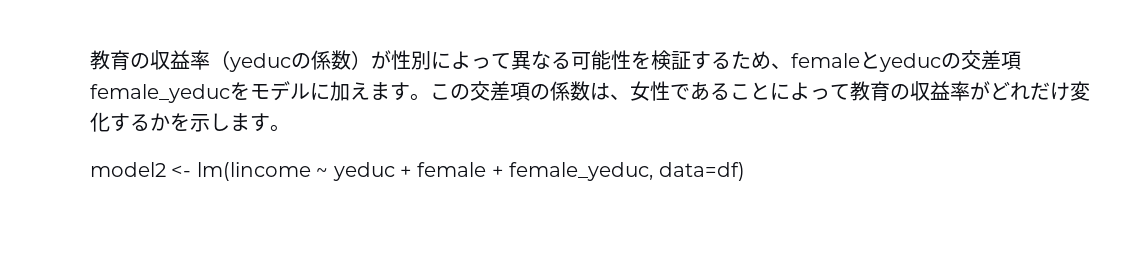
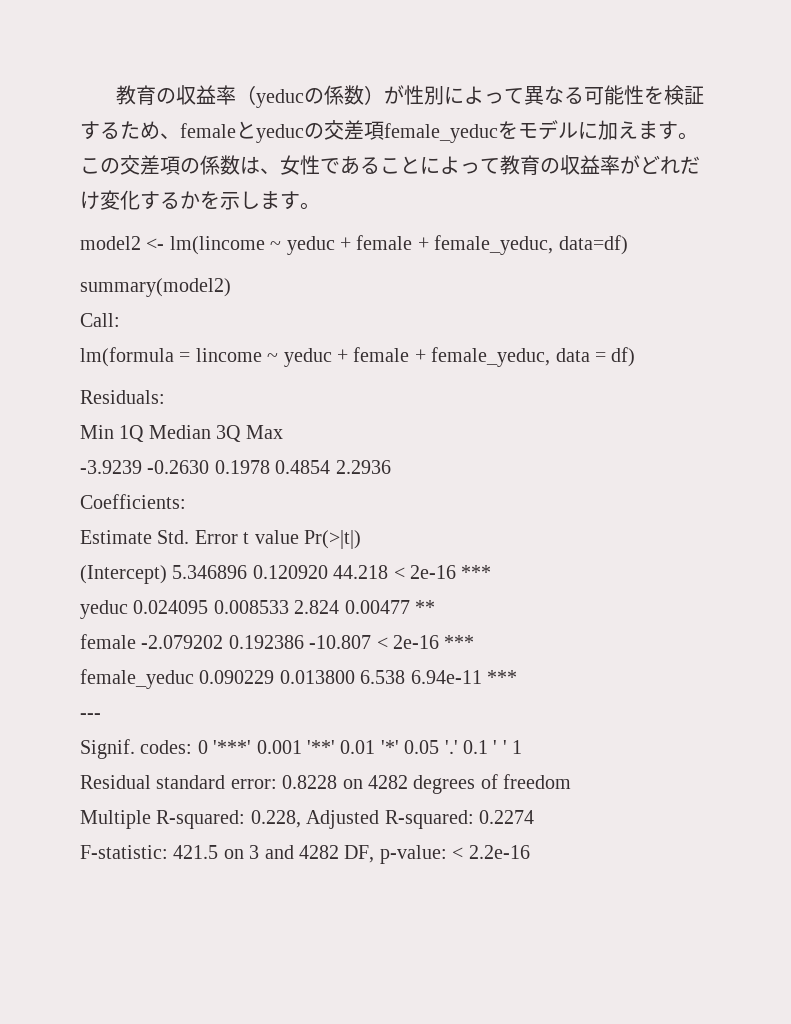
+ summary(model2)
+ Call:
+ lm(formula = lincome ~ yeduc + female + female_yeduc, data = df)
+ Residuals:
+ Min 1Q Median 3Q Max
+ -3.9239 -0.2630 0.1978 0.4854 2.2936
+ Coefficients:
+ Estimate Std. Error t value Pr(>|t|)
+ (Intercept) 5.346896 0.120920 44.218 < 2e-16 ***
+ yeduc 0.024095 0.008533 2.824 0.00477 **
+ female -2.079202 0.192386 -10.807 < 2e-16 ***
+ female_yeduc 0.090229 0.013800 6.538 6.94e-11 ***
+ ---
+ Signif. codes: 0 '***' 0.001 '**' 0.01 '*' 0.05 '.' 0.1 ' ' 1
+ Residual standard error: 0.8228 on 4282 degrees of freedom
+ Multiple R-squared: 0.228, Adjusted R-squared: 0.2274
+ F-statistic: 421.5 on 3 and 4282 DF, p-value: < 2.2e-16

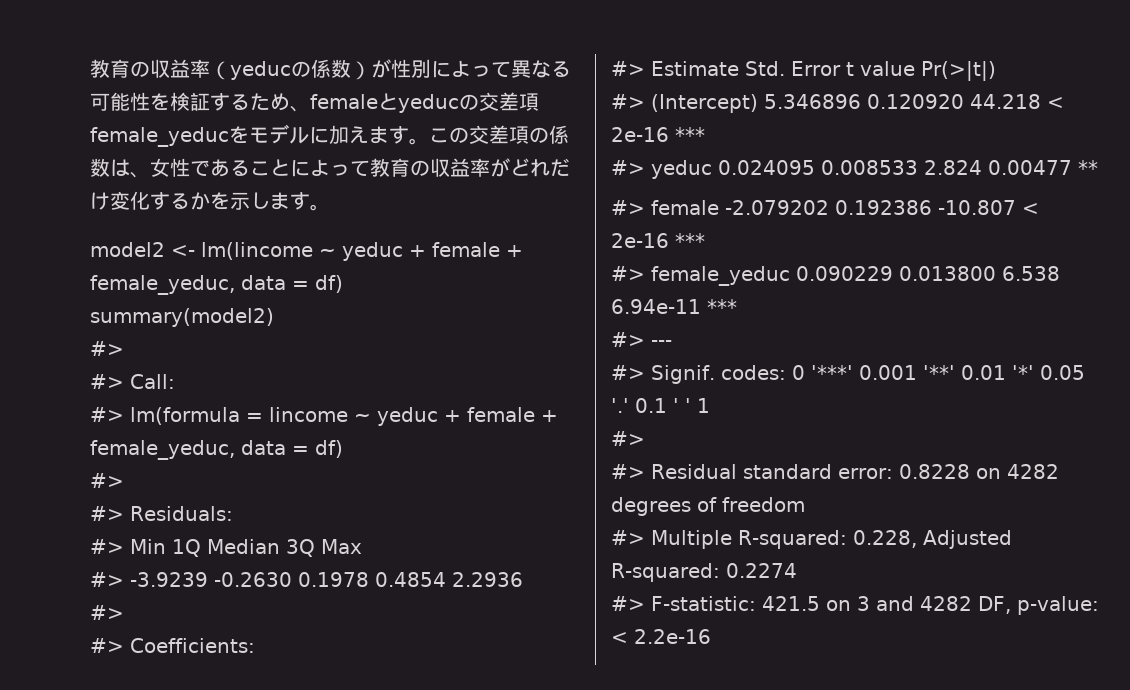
- model2 <- lm(lincome ~ yeduc + female + female_yeduc, data=df)
+ model2 <- lm(lincome ~ yeduc + female + female_yeduc, data = df)
  summary(model2)
- Call:
+ #>
+ #> Call:
- lm(formula = lincome ~ yeduc + female + female_yeduc, data = df)
- Residuals:
+ #> lm(formula = lincome ~ yeduc + female + female_yeduc, data = df)
+ #>
+ #> Residuals:
- Min 1Q Median 3Q Max
+ #> Min 1Q Median 3Q Max
- -3.9239 -0.2630 0.1978 0.4854 2.2936
- Coefficients:
+ #> -3.9239 -0.2630 0.1978 0.4854 2.2936
+ #>
+ #> Coefficients:
- Estimate Std. Error t value Pr(>|t|)
+ #> Estimate Std. Error t value Pr(>|t|)
- (Intercept) 5.346896 0.120920 44.218 < 2e-16 ***
+ #> (Intercept) 5.346896 0.120920 44.218 < 2e-16 ***
- yeduc 0.024095 0.008533 2.824 0.00477 **
+ #> yeduc 0.024095 0.008533 2.824 0.00477 **
- female -2.079202 0.192386 -10.807 < 2e-16 ***
+ #> female -2.079202 0.192386 -10.807 < 2e-16 ***
- female_yeduc 0.090229 0.013800 6.538 6.94e-11 ***
+ #> female_yeduc 0.090229 0.013800 6.538 6.94e-11 ***
- ---
+ #> ---
- Signif. codes: 0 '***' 0.001 '**' 0.01 '*' 0.05 '.'
+ #> Signif. codes: 0 '***' 0.001 '**' 0.01 '*' 0.05 '.'
  0.1 ' ' 1
- Residual standard error: 0.8228 on 4282 degrees of freedom
+ #>
+ #> Residual standard error: 0.8228 on 4282 degrees of freedom
- Multiple R-squared: 0.228, Adjusted R-squared: 0.2274
+ #> Multiple R-squared: 0.228, Adjusted R-squared: 0.2274
- F-statistic: 421.5 on 3 and 4282 DF, p-value: < 2.2e-16
+ #> F-statistic: 421.5 on 3 and 4282 DF, p-value: < 2.2e-16

